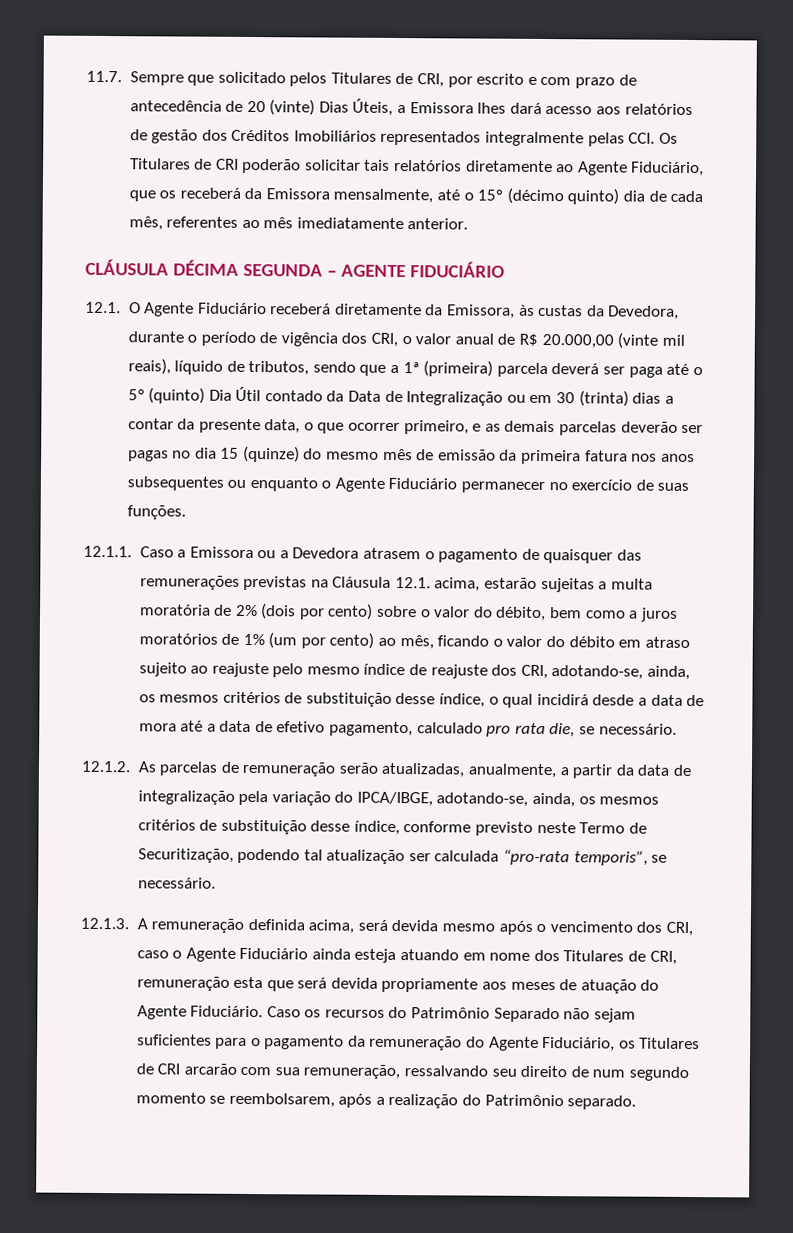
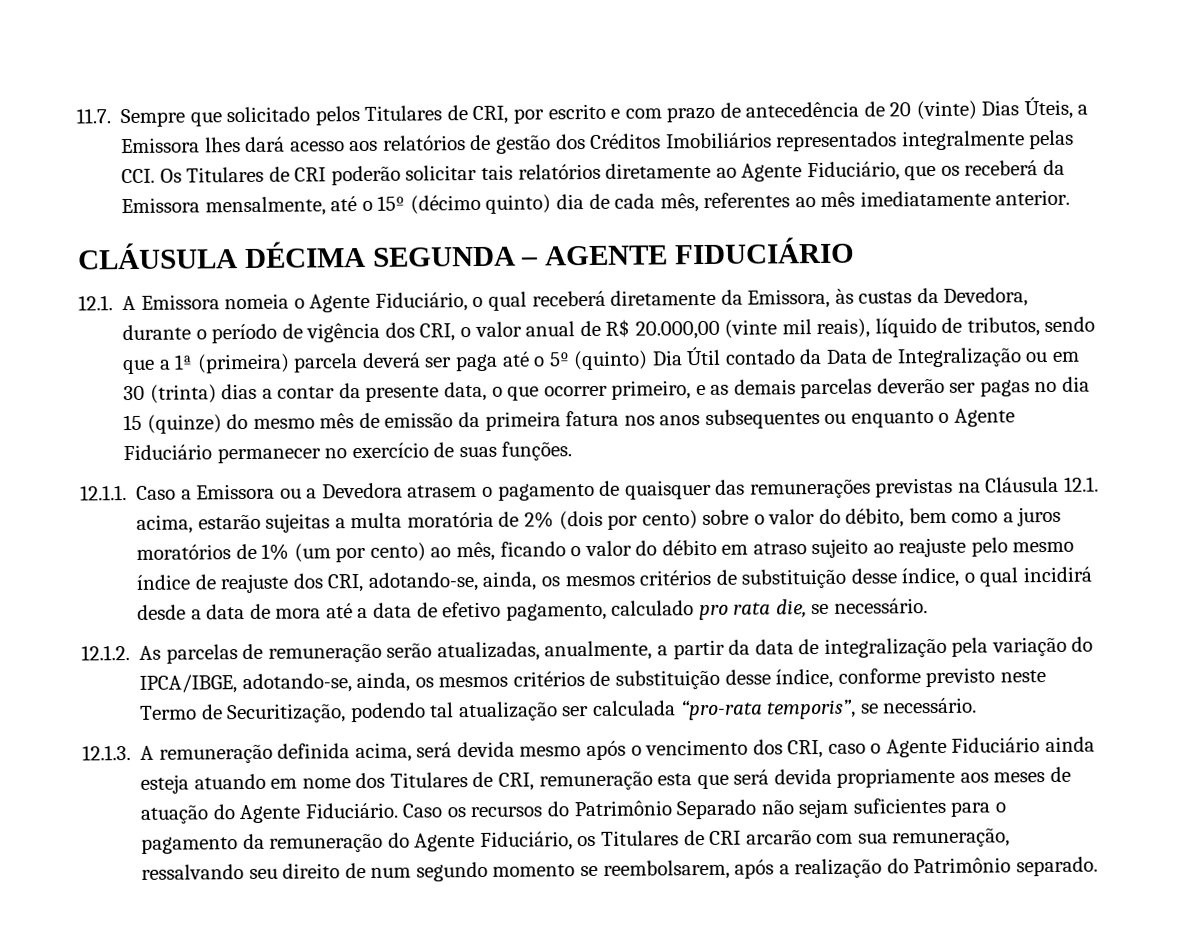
- 12.1. O Agente Fiduciário receberá diretamente da Emissora, às custas da Devedora, durante o período de vigência dos CRI, o valor anual de R$ 20.000,00 (vinte mil reais), líquido de tributos, sendo que a 1ª (primeira) parcela deverá ser paga até o 5º (quinto) Dia Útil contado da Data de Integralização ou em 30 (trinta) dias a contar da presente data, o que ocorrer primeiro, e as demais parcelas deverão ser pagas no dia 15 (quinze) do mesmo mês de emissão da primeira fatura nos anos subsequentes ou enquanto o Agente Fiduciário permanecer no exercício de suas funções.
+ 12.1. A Emissora nomeia o Agente Fiduciário, o qual receberá diretamente da Emissora, às custas da Devedora, durante o período de vigência dos CRI, o valor anual de R$ 20.000,00 (vinte mil reais), líquido de tributos, sendo que a 1ª (primeira) parcela deverá ser paga até o 5º (quinto) Dia Útil contado da Data de Integralização ou em 30 (trinta) dias a contar da presente data, o que ocorrer primeiro, e as demais parcelas deverão ser pagas no dia 15 (quinze) do mesmo mês de emissão da primeira fatura nos anos subsequentes ou enquanto o Agente Fiduciário permanecer no exercício de suas funções.

